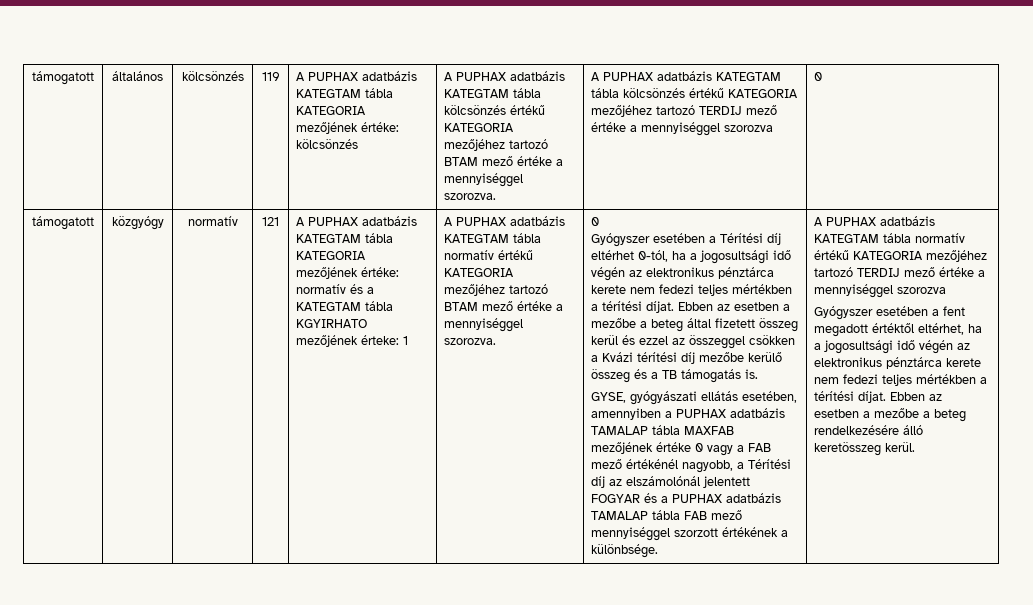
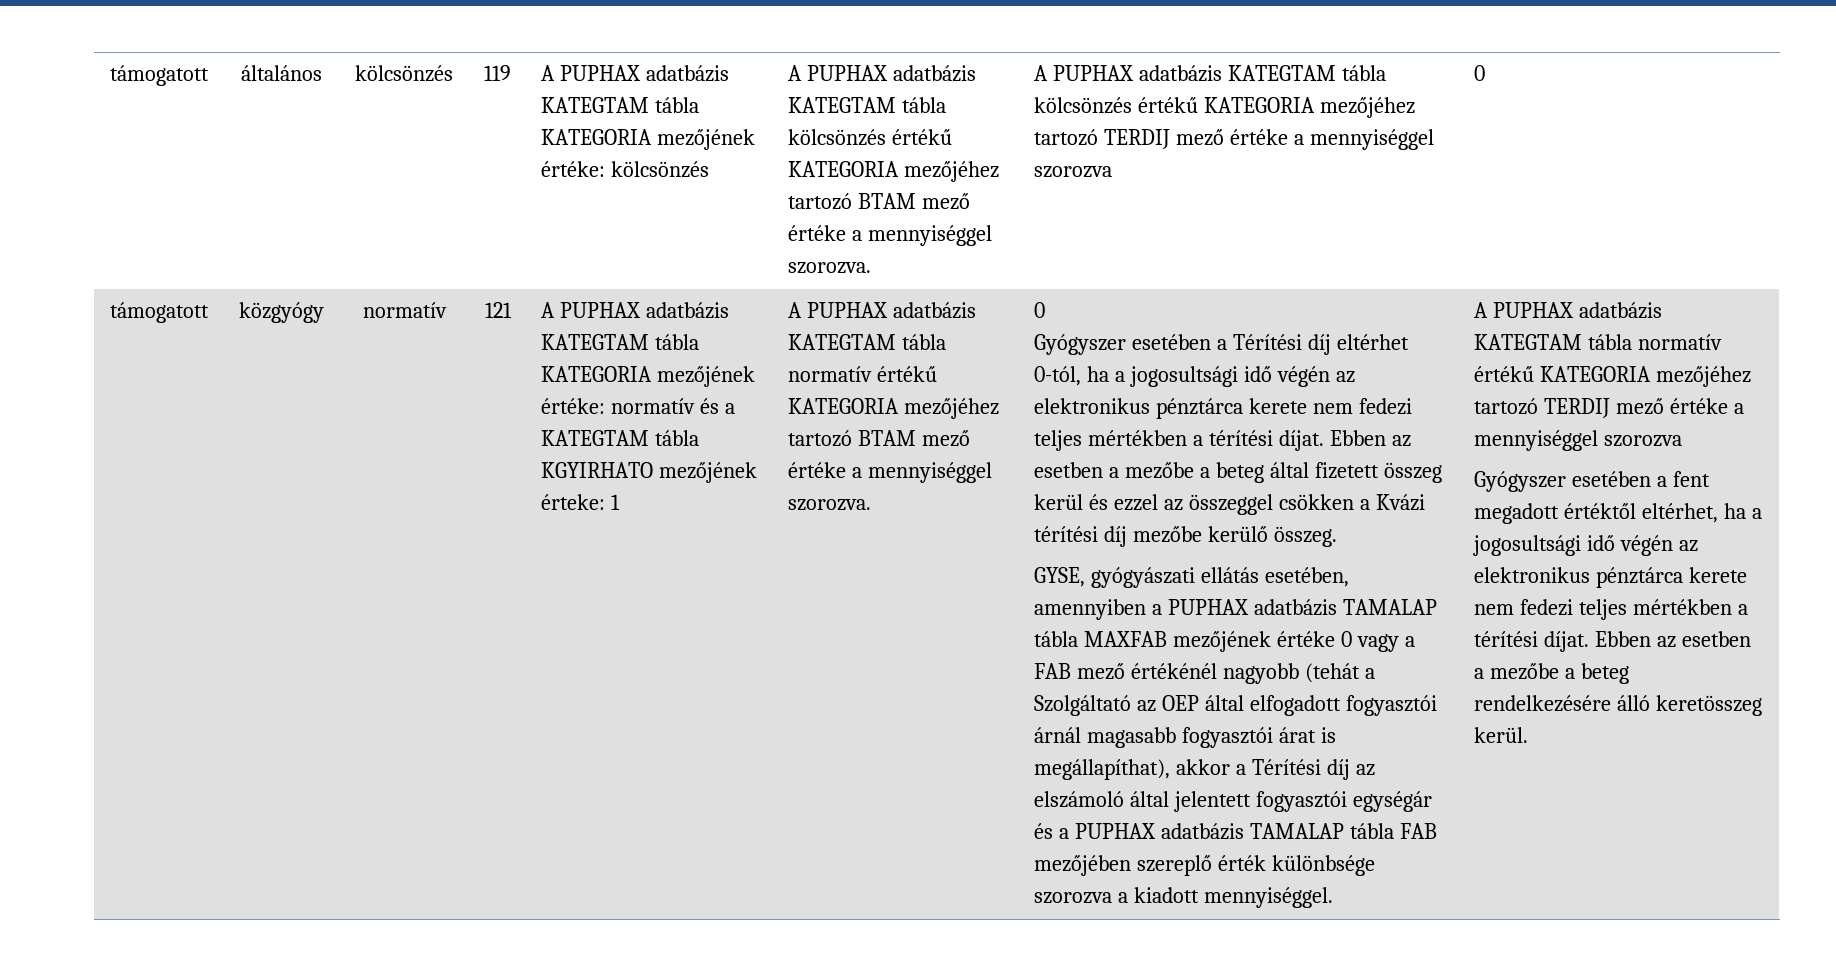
- Ebben az esetben a mezőbe a beteg által fizetett összeg kerül és ezzel az összeggel csökken a Kvázi térítési díj mezőbe kerülő összeg és a TB támogatás is.
+ Ebben az esetben a mezőbe a beteg által fizetett összeg kerül és ezzel az összeggel csökken a Kvázi térítési díj mezőbe kerülő összeg.
- GYSE, gyógyászati ellátás esetében, amennyiben a PUPHAX adatbázis TAMALAP tábla MAXFAB mezőjének értéke 0 vagy a FAB mező értékénél nagyobb, a Térítési díj az elszámolónál jelentett FOGYAR és a PUPHAX adatbázis TAMALAP tábla FAB mező mennyiséggel szorzott értékének a különbsége.
+ GYSE, gyógyászati ellátás esetében, amennyiben a PUPHAX adatbázis TAMALAP tábla MAXFAB mezőjének értéke 0 vagy a FAB mező értékénél nagyobb (tehát a Szolgáltató az OEP által elfogadott fogyasztói árnál magasabb fogyasztói árat is megállapíthat), akkor a Térítési díj az elszámoló által jelentett fogyasztói egységár és a PUPHAX adatbázis TAMALAP tábla FAB mezőjében szereplő érték különbsége szorozva a kiadott mennyiséggel.

